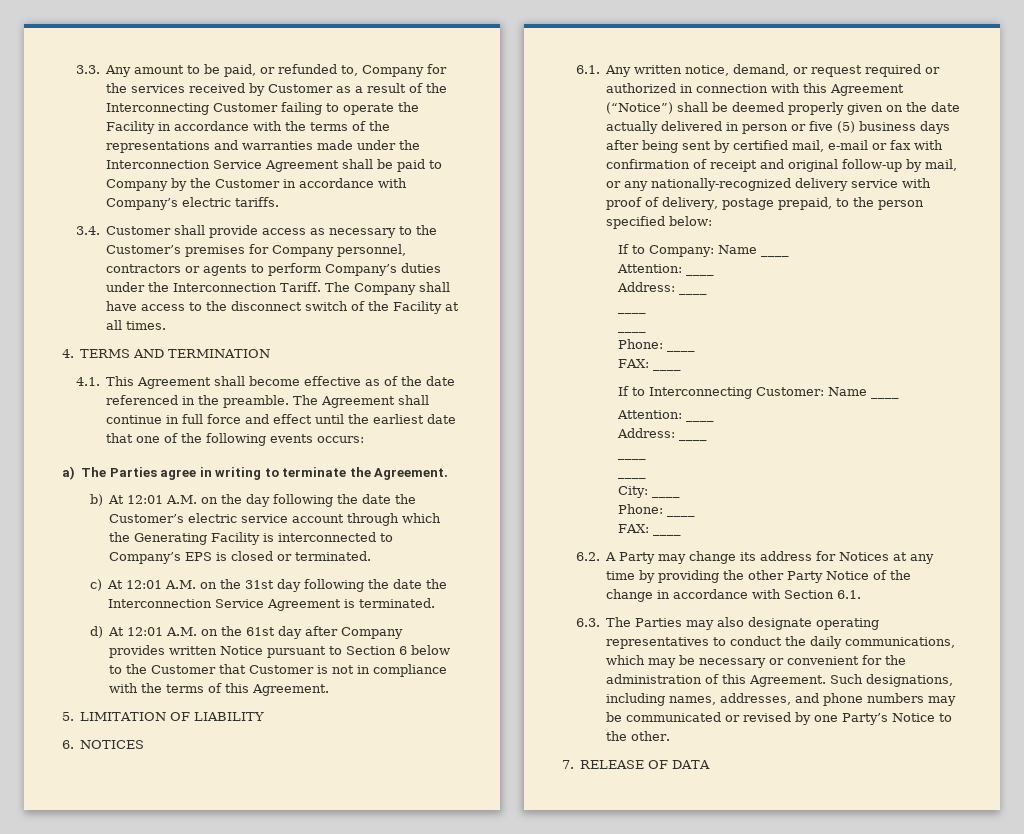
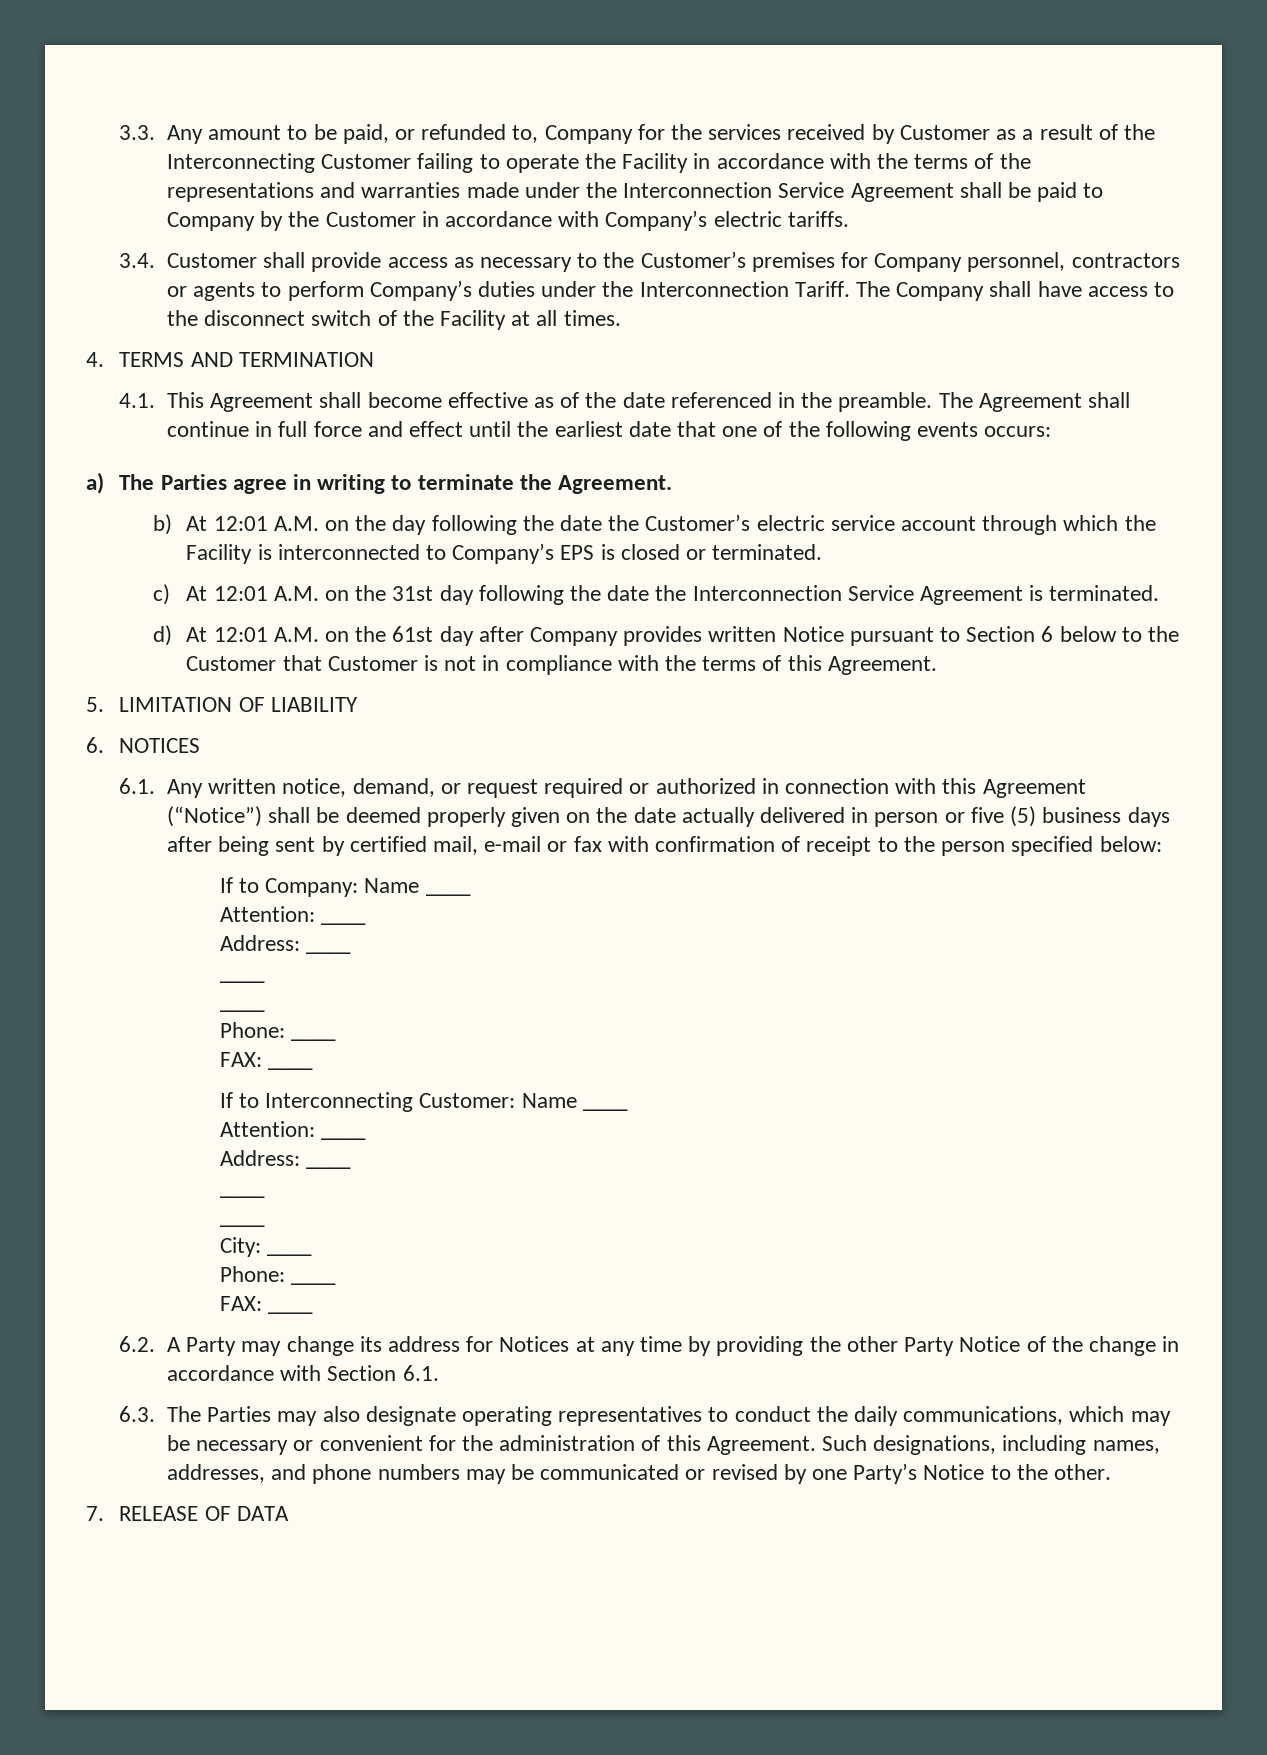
- b) At 12:01 A.M. on the day following the date the Customer’s electric service account through which the Generating Facility is interconnected to Company’s EPS is closed or terminated.
+ b) At 12:01 A.M. on the day following the date the Customer’s electric service account through which the Facility is interconnected to Company’s EPS is closed or terminated.
- 6.1. Any written notice, demand, or request required or authorized in connection with this Agreement (“Notice”) shall be deemed properly given on the date actually delivered in person or five (5) business days after being sent by certified mail, e-mail or fax with confirmation of receipt and original follow-up by mail, or any nationally-recognized delivery service with proof of delivery, postage prepaid, to the person specified below:
+ 6.1. Any written notice, demand, or request required or authorized in connection with this Agreement (“Notice”) shall be deemed properly given on the date actually delivered in person or five (5) business days after being sent by certified mail, e-mail or fax with confirmation of receipt to the person specified below:

